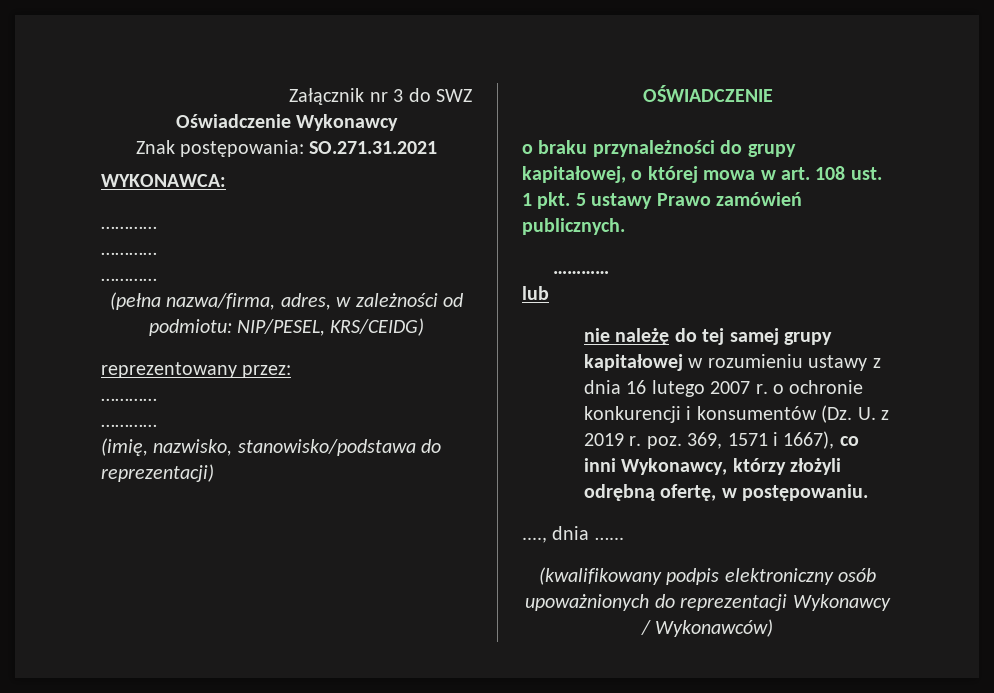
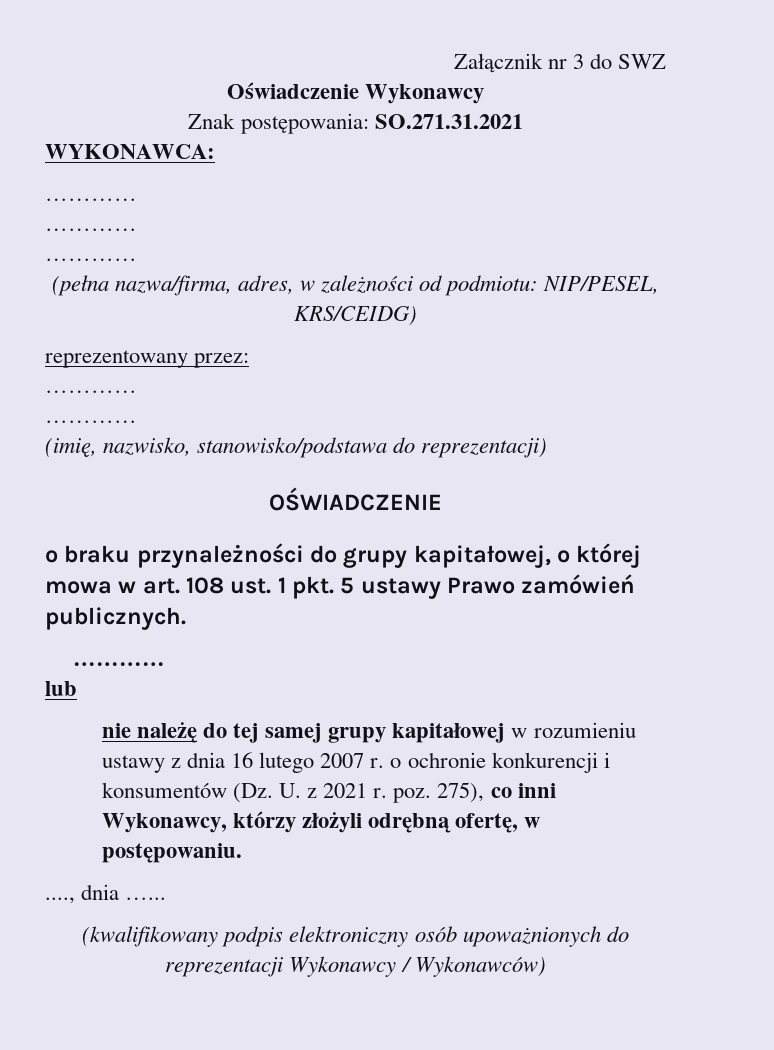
- nie należę do tej samej grupy kapitałowej w rozumieniu ustawy z dnia 16 lutego 2007 r. o ochronie konkurencji i konsumentów (Dz. U. z 2019 r. poz. 369, 1571 i 1667), co inni Wykonawcy, którzy złożyli odrębną ofertę, w postępowaniu.
+ nie należę do tej samej grupy kapitałowej w rozumieniu ustawy z dnia 16 lutego 2007 r. o ochronie konkurencji i konsumentów (Dz. U. z 2021 r. poz. 275), co inni Wykonawcy, którzy złożyli odrębną ofertę, w postępowaniu.

